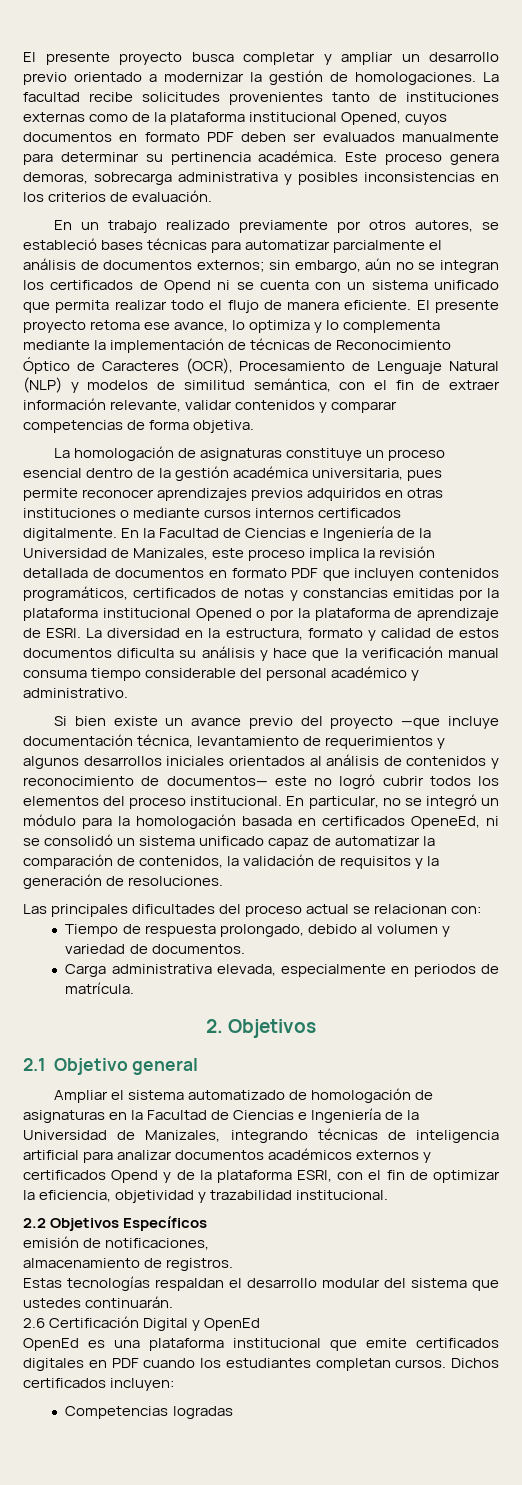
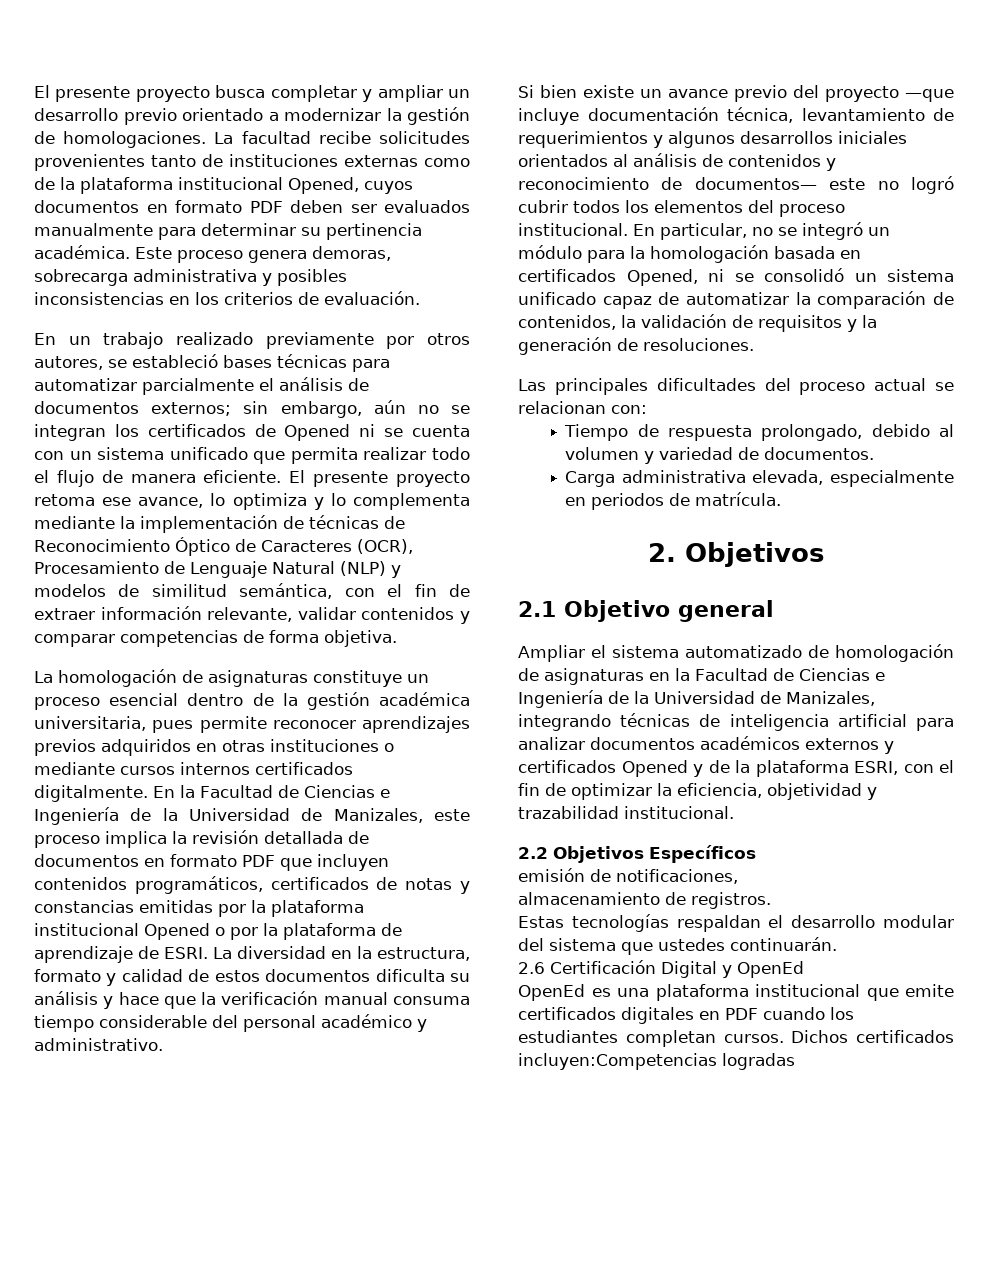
- En un trabajo realizado previamente por otros autores, se estableció bases técnicas para automatizar parcialmente el análisis de documentos externos; sin embargo, aún no se integran los certificados de Opend ni se cuenta con un sistema unificado que permita realizar todo el flujo de manera eficiente.
+ En un trabajo realizado previamente por otros autores, se estableció bases técnicas para automatizar parcialmente el análisis de documentos externos; sin embargo, aún no se integran los certificados de Opened ni se cuenta con un sistema unificado que permita realizar todo el flujo de manera eficiente.
- En particular, no se integró un módulo para la homologación basada en certificados OpeneEd, ni se consolidó un sistema unificado capaz de automatizar la comparación de contenidos, la validación de requisitos y la generación de resoluciones.
+ En particular, no se integró un módulo para la homologación basada en certificados Opened, ni se consolidó un sistema unificado capaz de automatizar la comparación de contenidos, la validación de requisitos y la generación de resoluciones.
- Ampliar el sistema automatizado de homologación de asignaturas en la Facultad de Ciencias e Ingeniería de la Universidad de Manizales, integrando técnicas de inteligencia artificial para analizar documentos académicos externos y certificados Opend y de la plataforma ESRI, con el fin de optimizar la eficiencia, objetividad y trazabilidad institucional.
+ Ampliar el sistema automatizado de homologación de asignaturas en la Facultad de Ciencias e Ingeniería de la Universidad de Manizales, integrando técnicas de inteligencia artificial para analizar documentos académicos externos y certificados Opened y de la plataforma ESRI, con el fin de optimizar la eficiencia, objetividad y trazabilidad institucional.
- Dichos certificados incluyen:
- Competencias logradas
+ Dichos certificados incluyen:Competencias logradas

